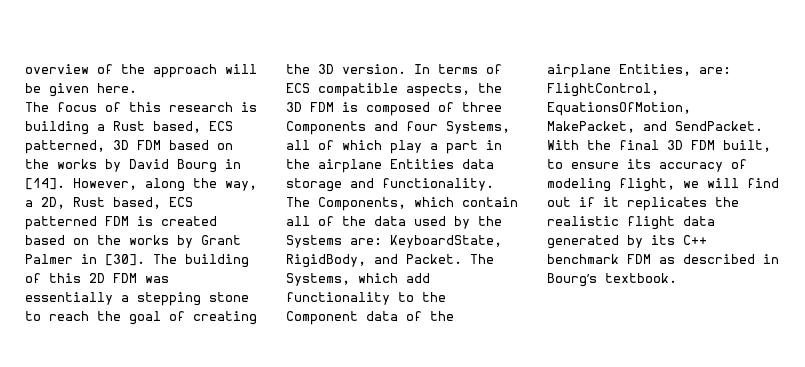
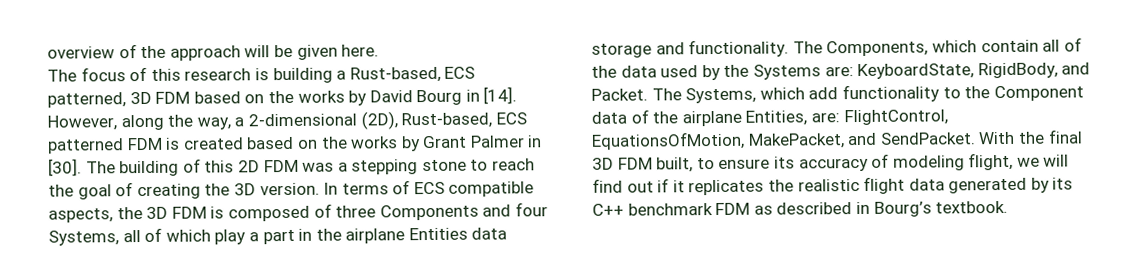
- The focus of this research is building a Rust based, ECS patterned, 3D FDM based on the works by David Bourg in [14].
+ The focus of this research is building a Rust-based, ECS patterned, 3D FDM based on the works by David Bourg in [14].
- However, along the way, a 2D, Rust based, ECS patterned FDM is created based on the works by Grant Palmer in [30].
+ However, along the way, a 2-dimensional (2D), Rust-based, ECS patterned FDM is created based on the works by Grant Palmer in [30].
- The building of this 2D FDM was essentially a stepping stone to reach the goal of creating the 3D version.
+ The building of this 2D FDM was a stepping stone to reach the goal of creating the 3D version.

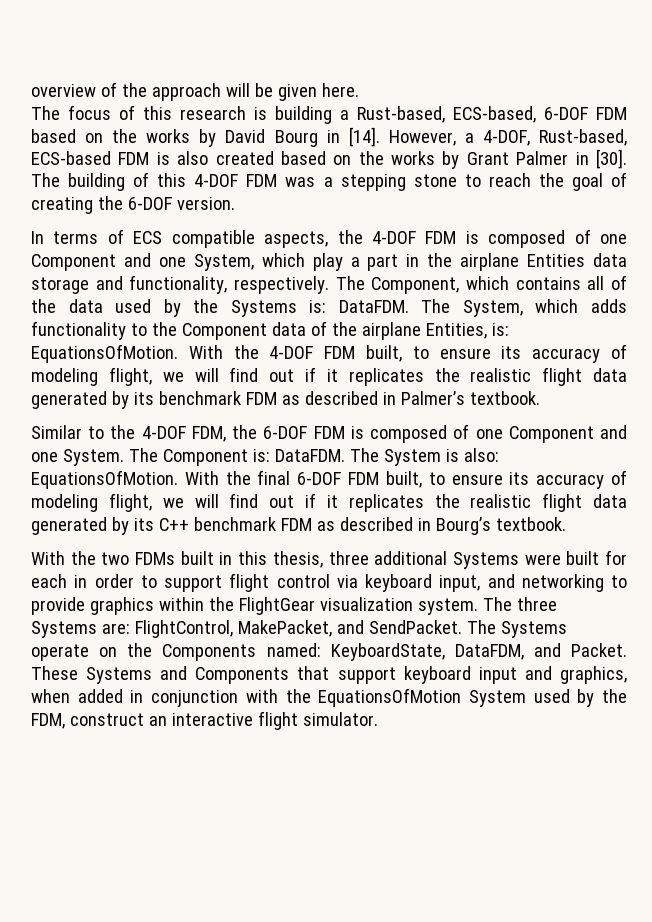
- The focus of this research is building a Rust-based, ECS patterned, 3D FDM based on the works by David Bourg in [14].
+ The focus of this research is building a Rust-based, ECS-based, 6-DOF FDM based on the works by David Bourg in [14].
- However, along the way, a 2-dimensional (2D), Rust-based, ECS patterned FDM is created based on the works by Grant Palmer in [30].
+ However, a 4-DOF, Rust-based, ECS-based FDM is also created based on the works by Grant Palmer in [30].
- The building of this 2D FDM was a stepping stone to reach the goal of creating the 3D version. In terms of ECS compatible aspects, the 3D FDM is composed of three Components and four Systems, all of which play a part in the airplane Entities data storage and functionality. The Components, which contain all of the data used by the Systems are: KeyboardState, RigidBody, and Packet. The Systems, which add functionality to the Component data of the airplane Entities, are: FlightControl, EquationsOfMotion, MakePacket, and SendPacket.
+ The building of this 4-DOF FDM was a stepping stone to reach the goal of creating the 6-DOF version.
+ In terms of ECS compatible aspects, the 4-DOF FDM is composed of one Component and one System, which play a part in the airplane Entities data storage and functionality, respectively. The Component, which contains all of the data used by the Systems is: DataFDM. The System, which adds functionality to the Component data of the airplane Entities, is: EquationsOfMotion. With the 4-DOF FDM built, to ensure its accuracy of modeling flight, we will find out if it replicates the realistic flight data generated by its benchmark FDM as described in Palmer’s textbook.
+ Similar to the 4-DOF FDM, the 6-DOF FDM is composed of one Component and one System. The Component is: DataFDM. The System is also: EquationsOfMotion.
- With the final 3D FDM built, to ensure its accuracy of modeling flight, we will find out if it replicates the realistic flight data generated by its C++ benchmark FDM as described in Bourg’s textbook.
+ With the final 6-DOF FDM built, to ensure its accuracy of modeling flight, we will find out if it replicates the realistic flight data generated by its C++ benchmark FDM as described in Bourg’s textbook.
+ With the two FDMs built in this thesis, three additional Systems were built for each in order to support flight control via keyboard input, and networking to provide graphics within the FlightGear visualization system. The three Systems are: FlightControl, MakePacket, and SendPacket. The Systems operate on the Components named: KeyboardState, DataFDM, and Packet. These Systems and Components that support keyboard input and graphics, when added in conjunction with the EquationsOfMotion System used by the FDM, construct an interactive flight simulator.

